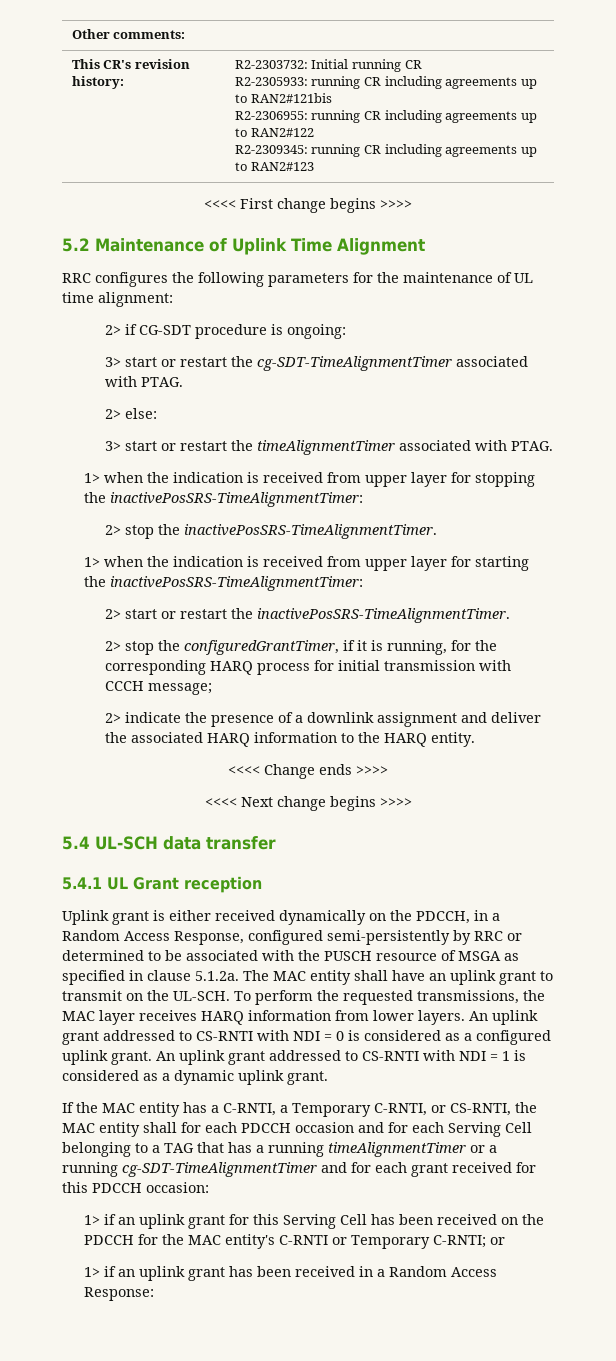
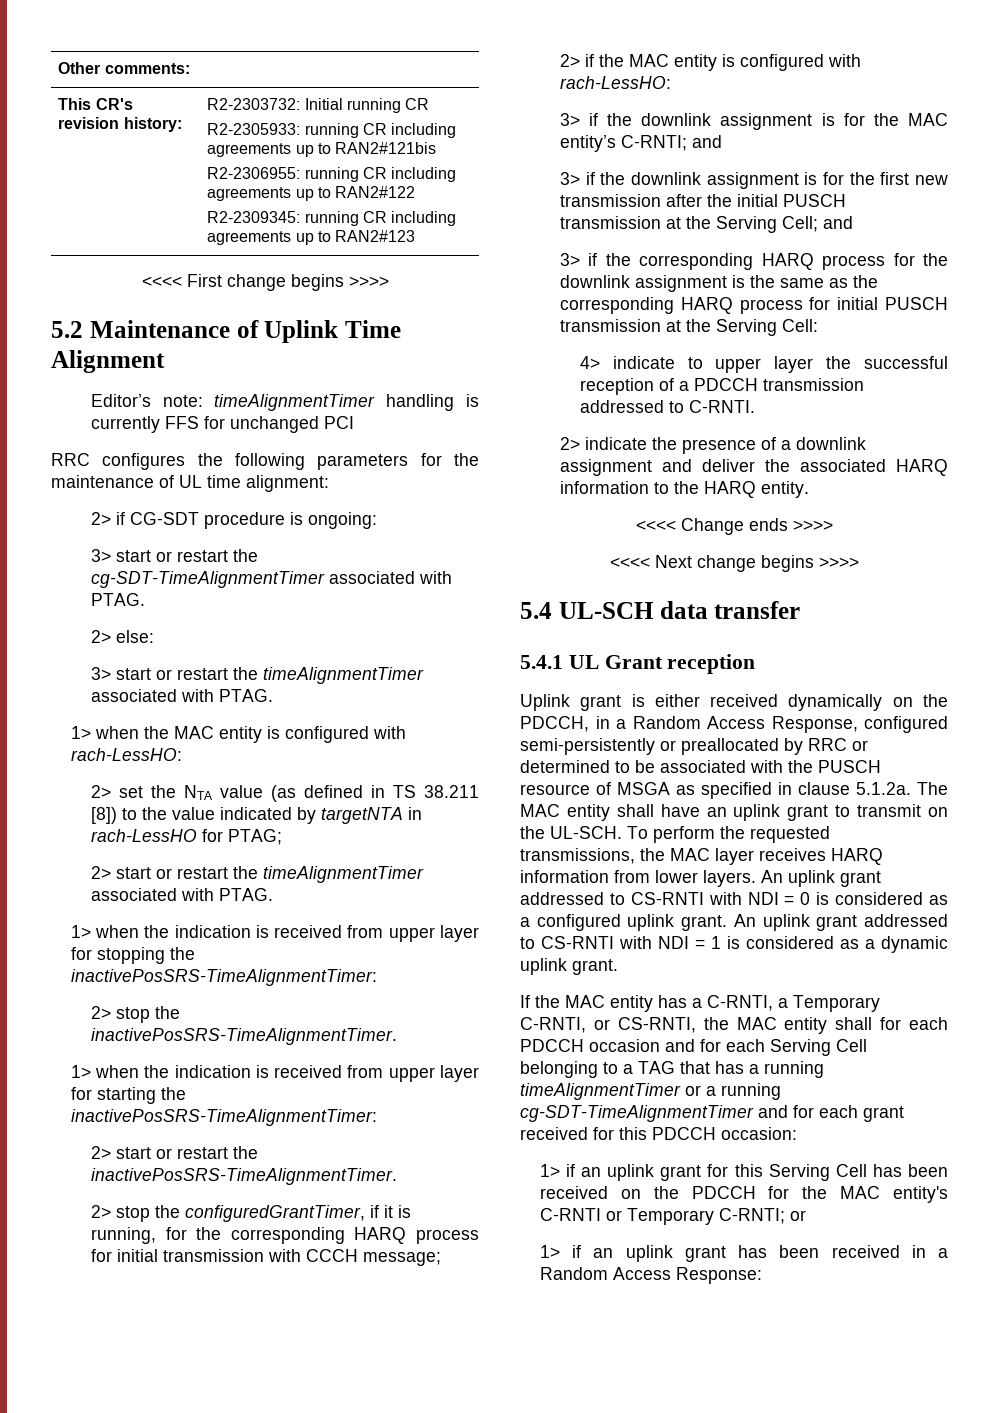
+ Editor’s note: timeAlignmentTimer handling is currently FFS for unchanged PCI
+ 1> when the MAC entity is configured with rach-LessHO:
+ 2> set the NTA value (as defined in TS 38.211 [8]) to the value indicated by targetNTA in rach-LessHO for PTAG;
+ 2> start or restart the timeAlignmentTimer associated with PTAG.
+ 2> if the MAC entity is configured with rach-LessHO:
+ 3> if the downlink assignment is for the MAC entity’s C-RNTI; and
+ 3> if the downlink assignment is for the first new transmission after the initial PUSCH transmission at the Serving Cell; and
+ 3> if the corresponding HARQ process for the downlink assignment is the same as the corresponding HARQ process for initial PUSCH transmission at the Serving Cell:
+ 4> indicate to upper layer the successful reception of a PDCCH transmission addressed to C-RNTI.
- Uplink grant is either received dynamically on the PDCCH, in a Random Access Response, configured semi-persistently by RRC or determined to be associated with the PUSCH resource of MSGA as specified in clause 5.1.2a. The MAC entity shall have an uplink grant to transmit on the UL-SCH.
+ Uplink grant is either received dynamically on the PDCCH, in a Random Access Response, configured semi-persistently or preallocated by RRC or determined to be associated with the PUSCH resource of MSGA as specified in clause 5.1.2a. The MAC entity shall have an uplink grant to transmit on the UL-SCH.

